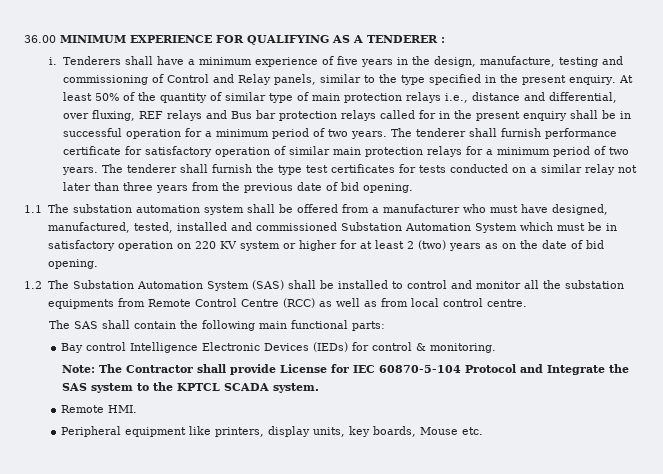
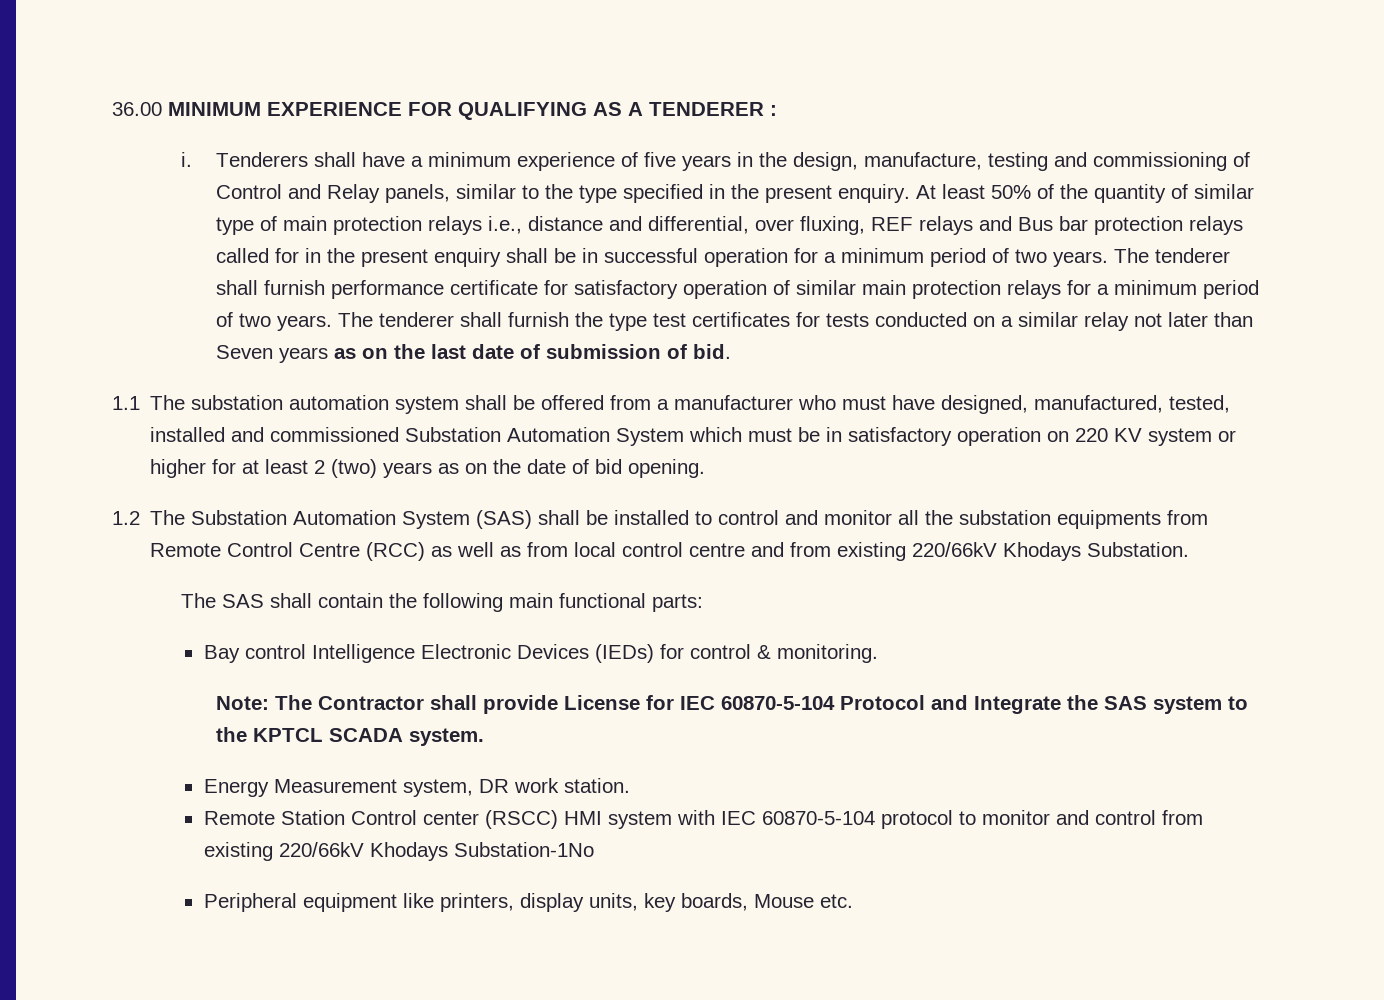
- The tenderer shall furnish the type test certificates for tests conducted on a similar relay not later than three years from the previous date of bid opening.
+ The tenderer shall furnish the type test certificates for tests conducted on a similar relay not later than Seven years as on the last date of submission of bid.
- 1.2 The Substation Automation System (SAS) shall be installed to control and monitor all the substation equipments from Remote Control Centre (RCC) as well as from local control centre.
+ 1.2 The Substation Automation System (SAS) shall be installed to control and monitor all the substation equipments from Remote Control Centre (RCC) as well as from local control centre and from existing 220/66kV Khodays Substation.
- Remote HMI.
+ Energy Measurement system, DR work station.
+ Remote Station Control center (RSCC) HMI system with IEC 60870-5-104 protocol to monitor and control from existing 220/66kV Khodays Substation-1No

